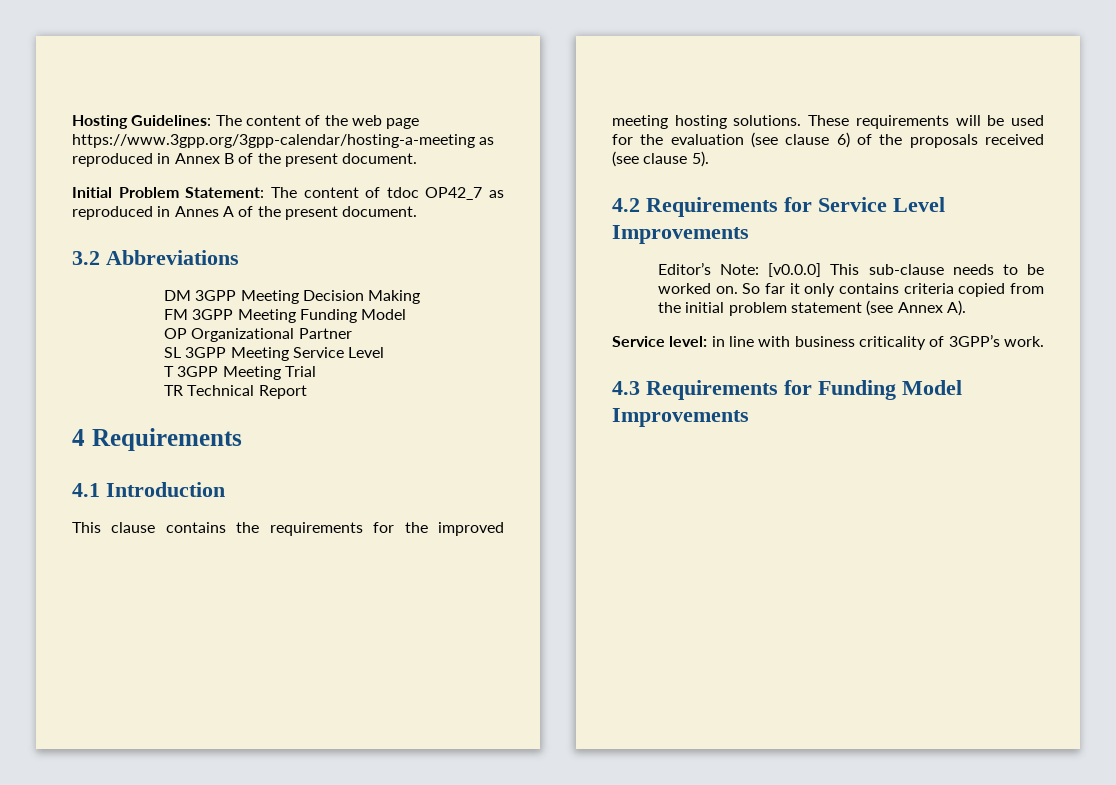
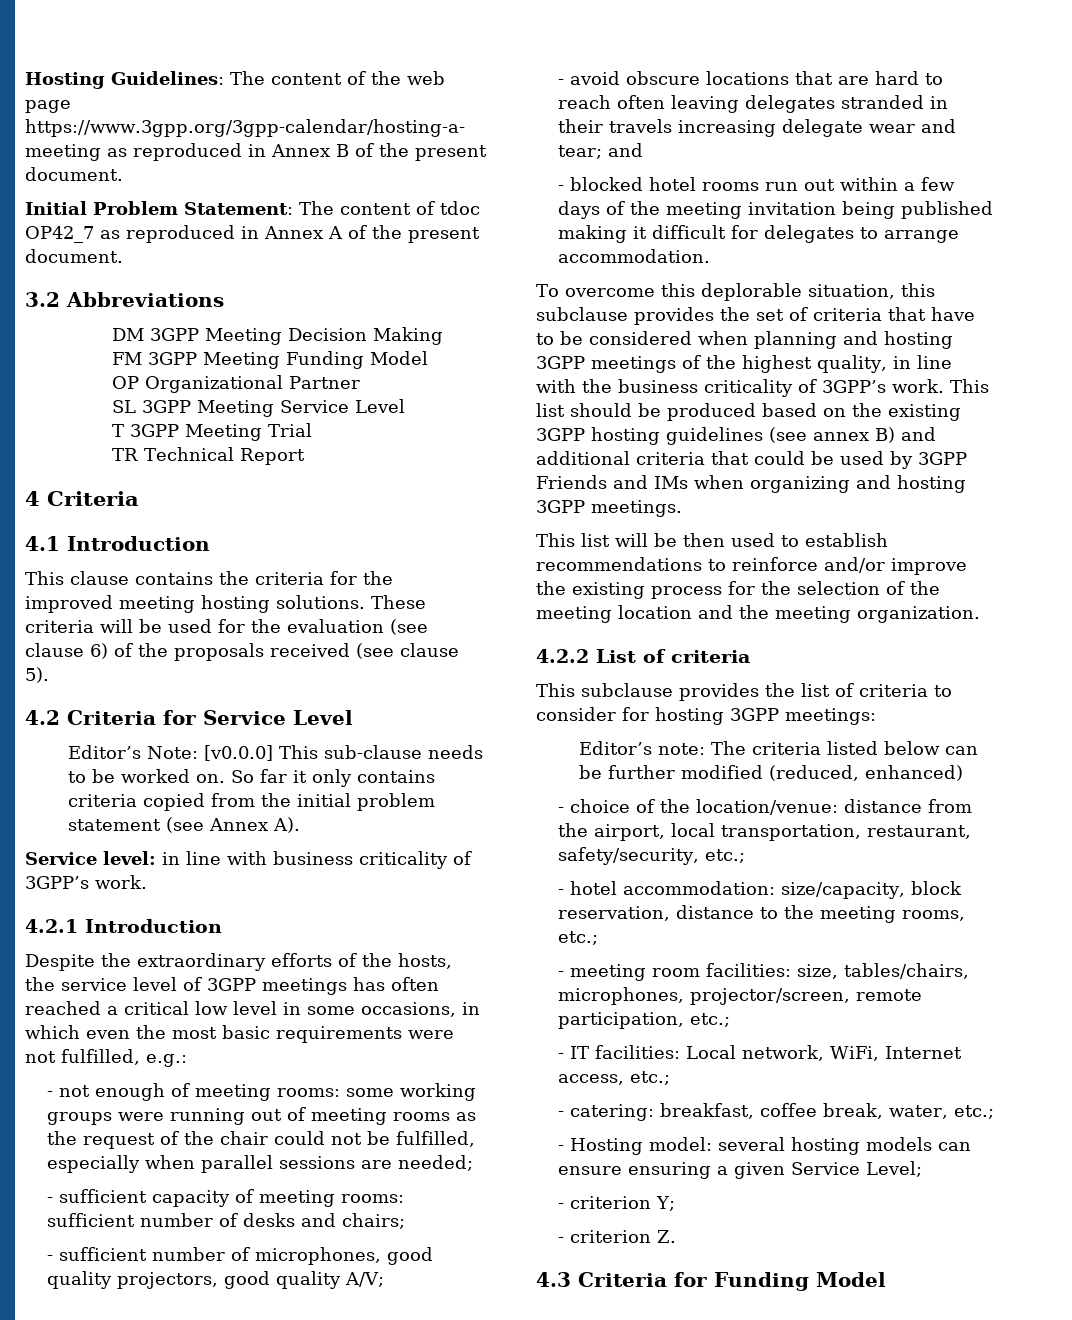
- Initial Problem Statement: The content of tdoc OP42_7 as reproduced in Annes A of the present document.
+ Initial Problem Statement: The content of tdoc OP42_7 as reproduced in Annex A of the present document.
- 4 Requirements
+ 4 Criteria
- This clause contains the requirements for the improved meeting hosting solutions.
+ This clause contains the criteria for the improved meeting hosting solutions.
- These requirements will be used for the evaluation (see clause 6) of the proposals received (see clause 5).
+ These criteria will be used for the evaluation (see clause 6) of the proposals received (see clause 5).
- 4.2 Requirements for Service Level Improvements
+ 4.2 Criteria for Service Level
+ 4.2.1 Introduction
+ Despite the extraordinary efforts of the hosts, the service level of 3GPP meetings has often reached a critical low level in some occasions, in which even the most basic requirements were not fulfilled, e.g.:
+ - not enough of meeting rooms: some working groups were running out of meeting rooms as the request of the chair could not be fulfilled, especially when parallel sessions are needed;
+ - sufficient capacity of meeting rooms: sufficient number of desks and chairs;
+ - sufficient number of microphones, good quality projectors, good quality A/V;
+ - avoid obscure locations that are hard to reach often leaving delegates stranded in their travels increasing delegate wear and tear; and
+ - blocked hotel rooms run out within a few days of the meeting invitation being published making it difficult for delegates to arrange accommodation.
+ To overcome this deplorable situation, this subclause provides the set of criteria that have to be considered when planning and hosting 3GPP meetings of the highest quality, in line with the business criticality of 3GPP’s work. This list should be produced based on the existing 3GPP hosting guidelines (see annex B) and additional criteria that could be used by 3GPP Friends and IMs when organizing and hosting 3GPP meetings.
+ This list will be then used to establish recommendations to reinforce and/or improve the existing process for the selection of the meeting location and the meeting organization.
+ 4.2.2 List of criteria
+ This subclause provides the list of criteria to consider for hosting 3GPP meetings:
+ Editor’s note: The criteria listed below can be further modified (reduced, enhanced)
+ - choice of the location/venue: distance from the airport, local transportation, restaurant, safety/security, etc.;
+ - hotel accommodation: size/capacity, block reservation, distance to the meeting rooms, etc.;
+ - meeting room facilities: size, tables/chairs, microphones, projector/screen, remote participation, etc.;
+ - IT facilities: Local network, WiFi, Internet access, etc.;
+ - catering: breakfast, coffee break, water, etc.;
+ - Hosting model: several hosting models can ensure ensuring a given Service Level;
+ - criterion Y;
+ - criterion Z.
- 4.3 Requirements for Funding Model Improvements
+ 4.3 Criteria for Funding Model

